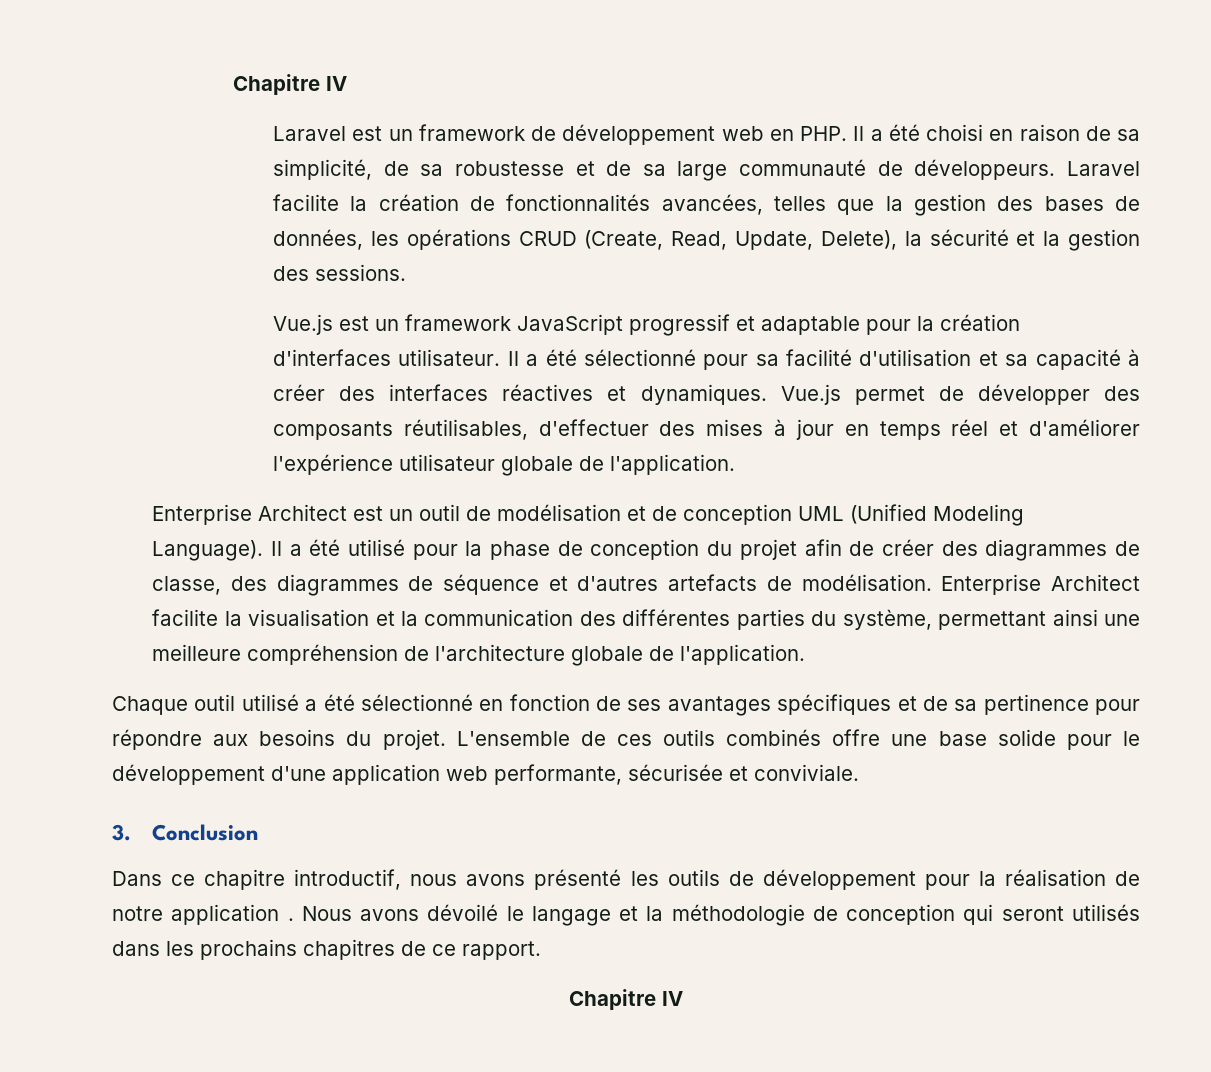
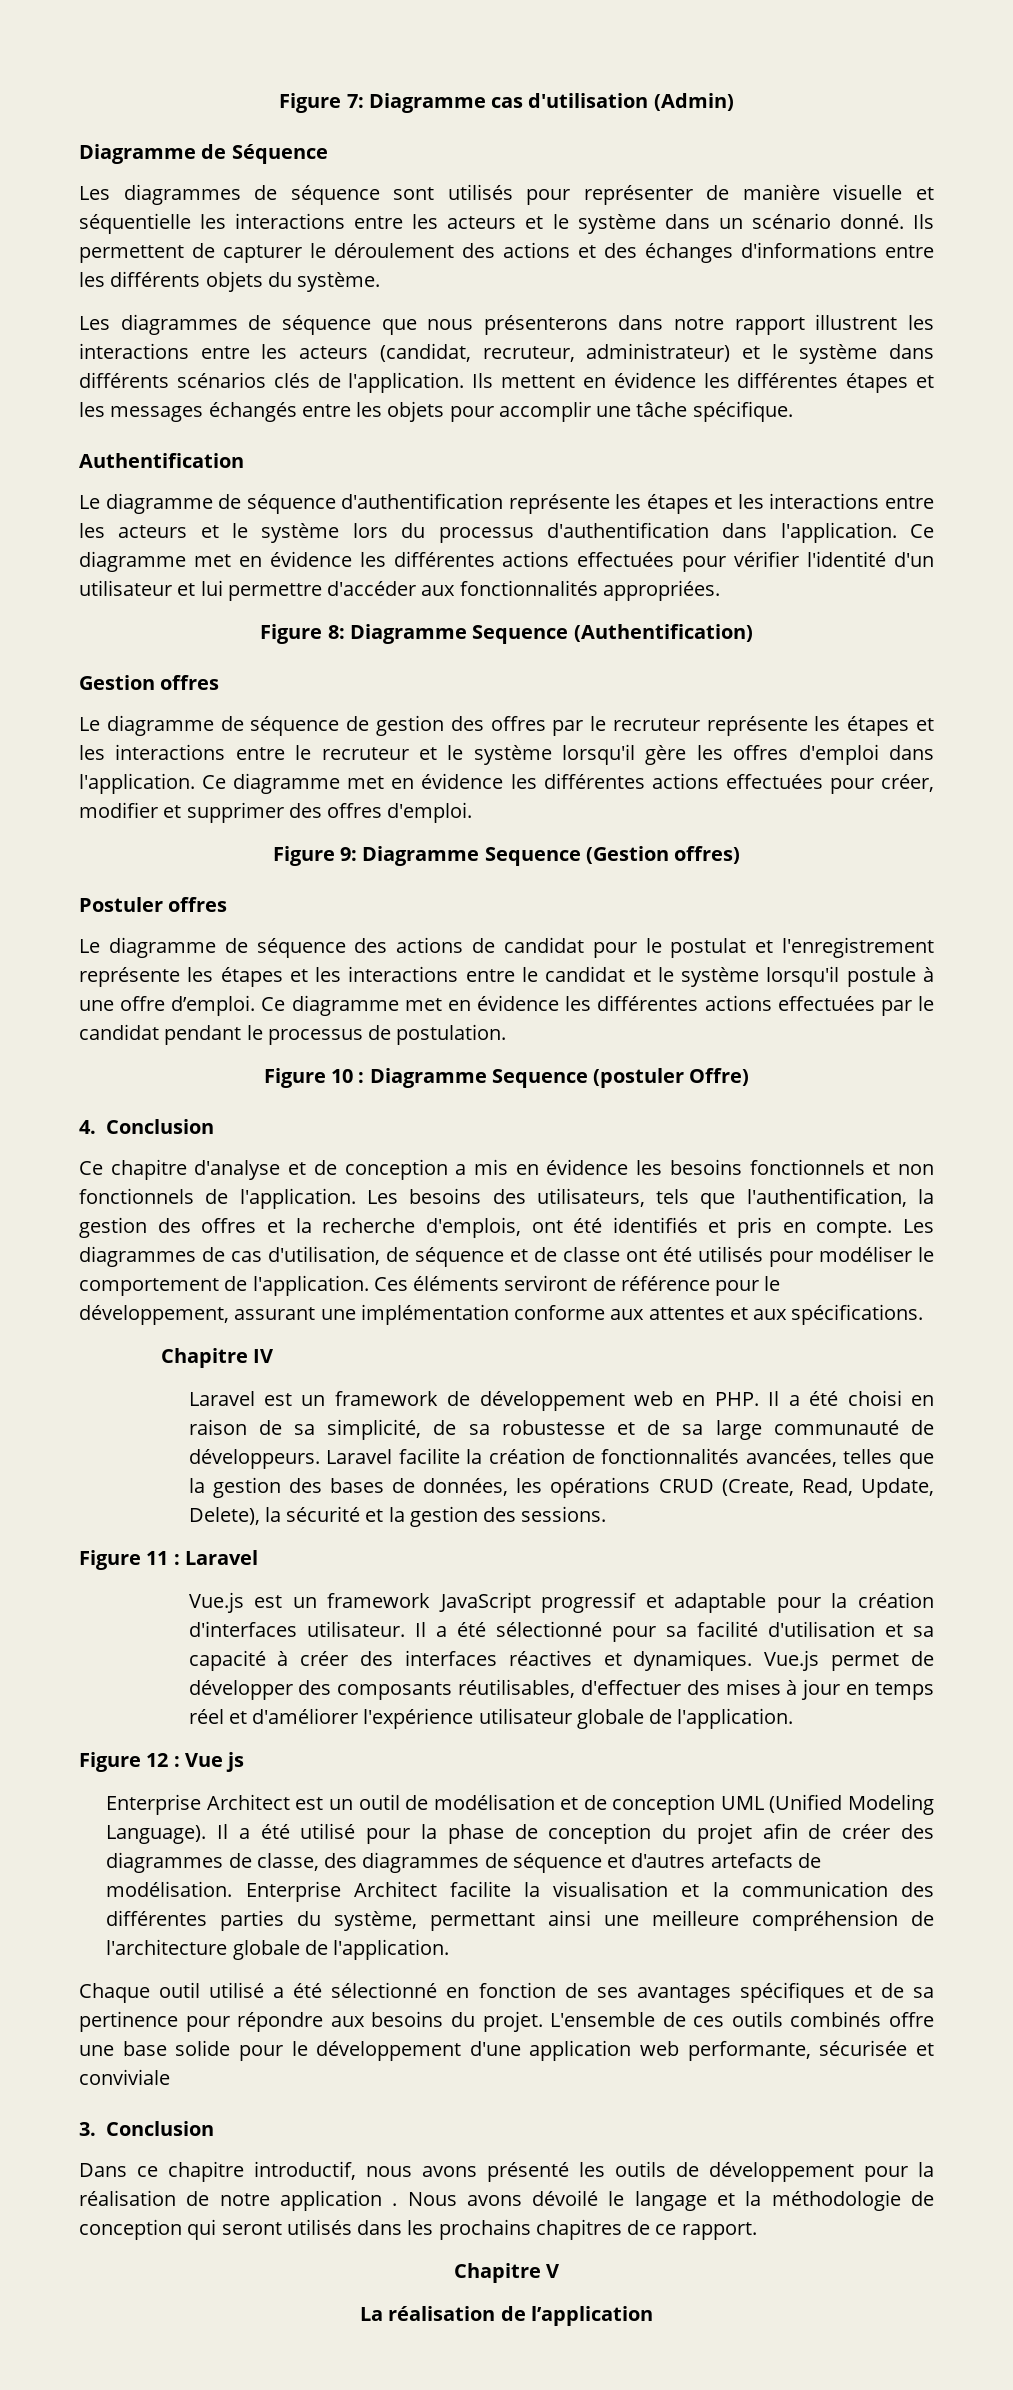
+ Figure 7: Diagramme cas d'utilisation (Admin)
+ Diagramme de Séquence
+ Les diagrammes de séquence sont utilisés pour représenter de manière visuelle et séquentielle les interactions entre les acteurs et le système dans un scénario donné. Ils permettent de capturer le déroulement des actions et des échanges d'informations entre les différents objets du système.
+ Les diagrammes de séquence que nous présenterons dans notre rapport illustrent les interactions entre les acteurs (candidat, recruteur, administrateur) et le système dans différents scénarios clés de l'application. Ils mettent en évidence les différentes étapes et les messages échangés entre les objets pour accomplir une tâche spécifique.
+ Authentification
+ Le diagramme de séquence d'authentification représente les étapes et les interactions entre les acteurs et le système lors du processus d'authentification dans l'application. Ce diagramme met en évidence les différentes actions effectuées pour vérifier l'identité d'un utilisateur et lui permettre d'accéder aux fonctionnalités appropriées.
+ Figure 8: Diagramme Sequence (Authentification)
+ Gestion offres
+ Le diagramme de séquence de gestion des offres par le recruteur représente les étapes et les interactions entre le recruteur et le système lorsqu'il gère les offres d'emploi dans l'application. Ce diagramme met en évidence les différentes actions effectuées pour créer, modifier et supprimer des offres d'emploi.
+ Figure 9: Diagramme Sequence (Gestion offres)
+ Postuler offres
+ Le diagramme de séquence des actions de candidat pour le postulat et l'enregistrement représente les étapes et les interactions entre le candidat et le système lorsqu'il postule à une offre d’emploi. Ce diagramme met en évidence les différentes actions effectuées par le candidat pendant le processus de postulation.
+ Figure 10 : Diagramme Sequence (postuler Offre)
+ 4. Conclusion
+ Ce chapitre d'analyse et de conception a mis en évidence les besoins fonctionnels et non fonctionnels de l'application. Les besoins des utilisateurs, tels que l'authentification, la gestion des offres et la recherche d'emplois, ont été identifiés et pris en compte. Les diagrammes de cas d'utilisation, de séquence et de classe ont été utilisés pour modéliser le comportement de l'application. Ces éléments serviront de référence pour le développement, assurant une implémentation conforme aux attentes et aux spécifications.
+ Figure 11 : Laravel
+ Figure 12 : Vue js
- L'ensemble de ces outils combinés offre une base solide pour le développement d'une application web performante, sécurisée et conviviale.
+ L'ensemble de ces outils combinés offre une base solide pour le développement d'une application web performante, sécurisée et conviviale
  Nous avons dévoilé le langage et la méthodologie de conception qui seront utilisés dans les prochains chapitres de ce rapport.
- Chapitre IV
+ Chapitre V
+ La réalisation de l’application

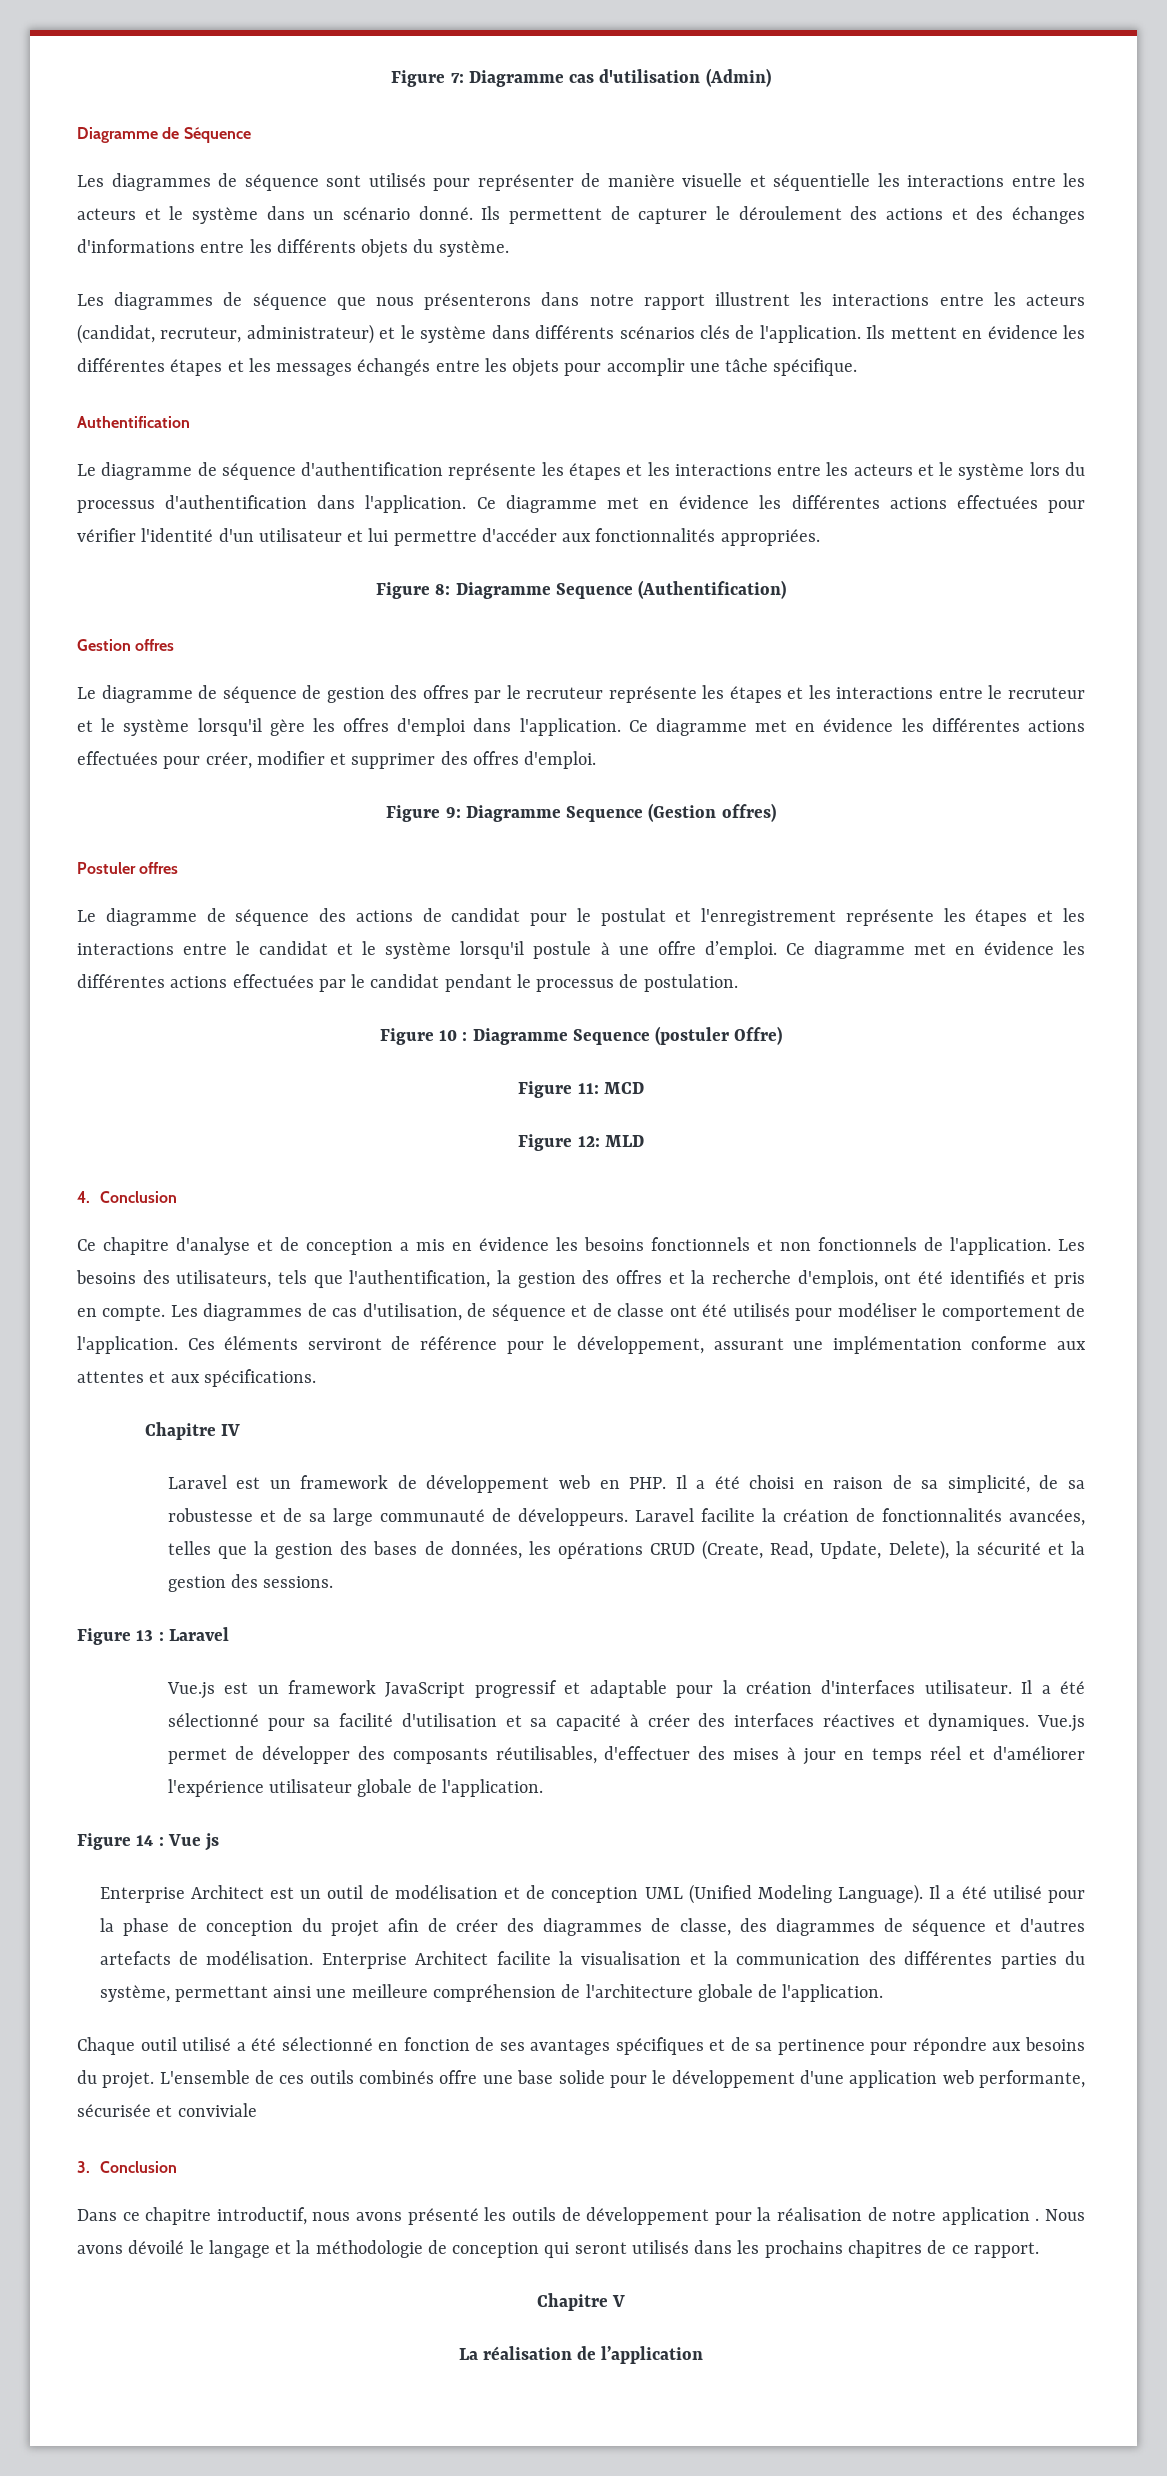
+ Figure 11: MCD
+ Figure 12: MLD
- Figure 11 : Laravel
+ Figure 13 : Laravel
- Figure 12 : Vue js
+ Figure 14 : Vue js

